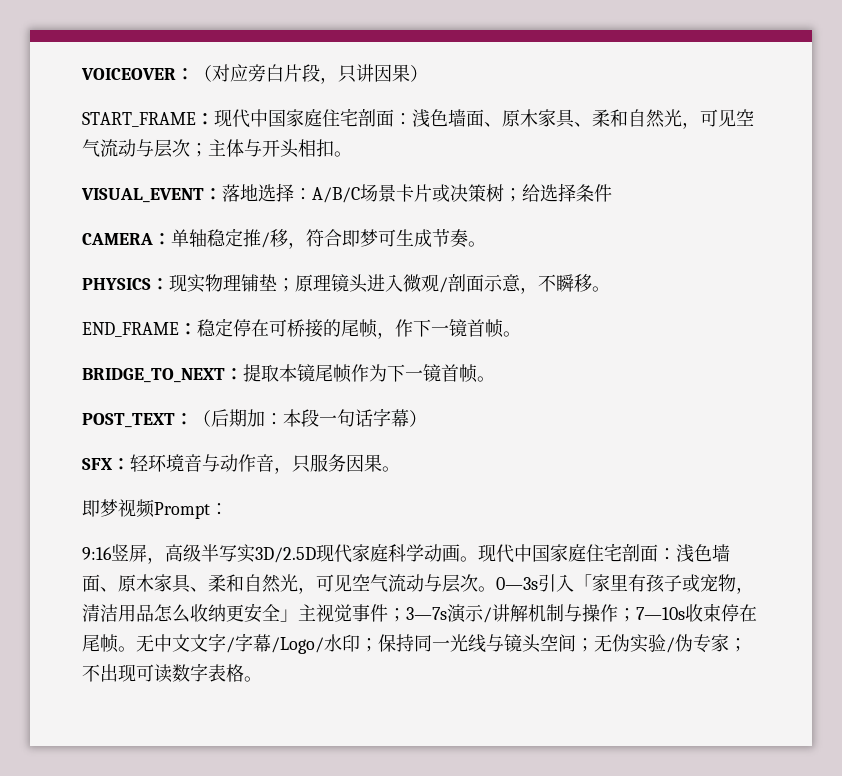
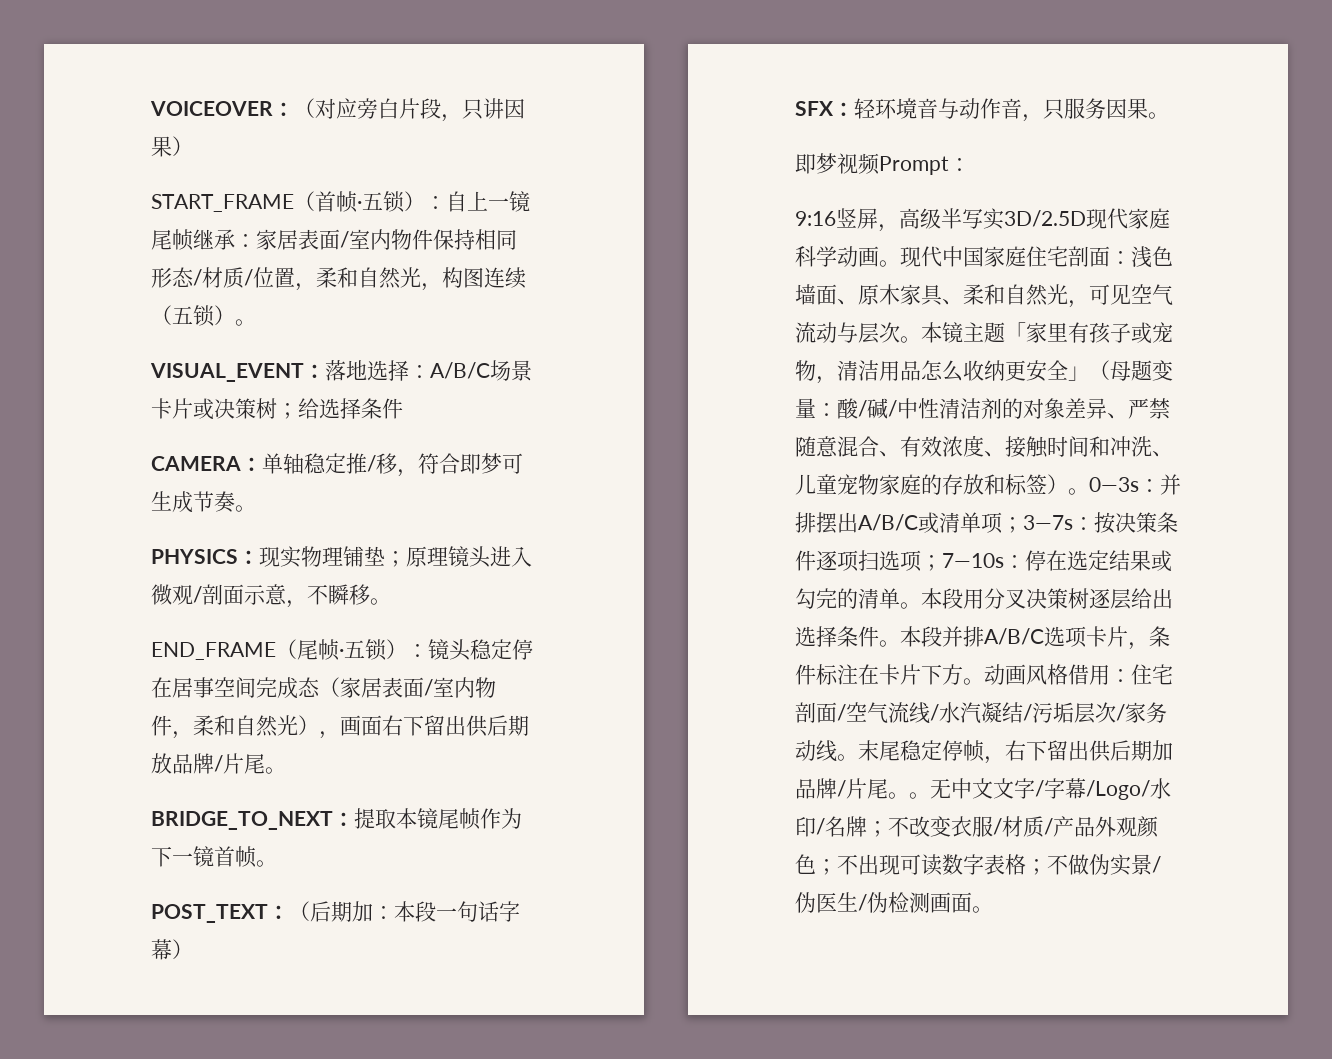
- START_FRAME：现代中国家庭住宅剖面：浅色墙面、原木家具、柔和自然光，可见空气流动与层次；主体与开头相扣。
+ START_FRAME（首帧·五锁）：自上一镜尾帧继承：家居表面/室内物件保持相同形态/材质/位置，柔和自然光，构图连续（五锁）。
- END_FRAME：稳定停在可桥接的尾帧，作下一镜首帧。
+ END_FRAME（尾帧·五锁）：镜头稳定停在居事空间完成态（家居表面/室内物件，柔和自然光），画面右下留出供后期放品牌/片尾。
- 0—3s引入「家里有孩子或宠物，清洁用品怎么收纳更安全」主视觉事件；3—7s演示/讲解机制与操作；7—10s收束停在尾帧。
+ 本镜主题「家里有孩子或宠物，清洁用品怎么收纳更安全」（母题变量：酸/碱/中性清洁剂的对象差异、严禁随意混合、有效浓度、接触时间和冲洗、儿童宠物家庭的存放和标签）。0—3s：并排摆出A/B/C或清单项；3—7s：按决策条件逐项扫选项；7—10s：停在选定结果或勾完的清单。本段用分叉决策树逐层给出选择条件。本段并排A/B/C选项卡片，条件标注在卡片下方。动画风格借用：住宅剖面/空气流线/水汽凝结/污垢层次/家务动线。末尾稳定停帧，右下留出供后期加品牌/片尾。。
- 无中文文字/字幕/Logo/水印；保持同一光线与镜头空间；无伪实验/伪专家；不出现可读数字表格。
+ 无中文文字/字幕/Logo/水印/名牌；不改变衣服/材质/产品外观颜色；不出现可读数字表格；不做伪实景/伪医生/伪检测画面。

